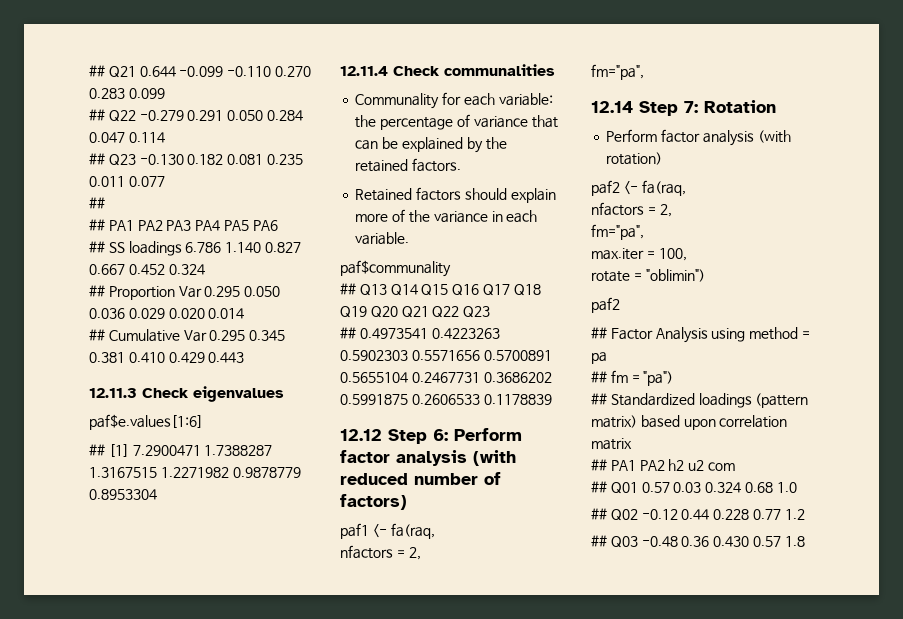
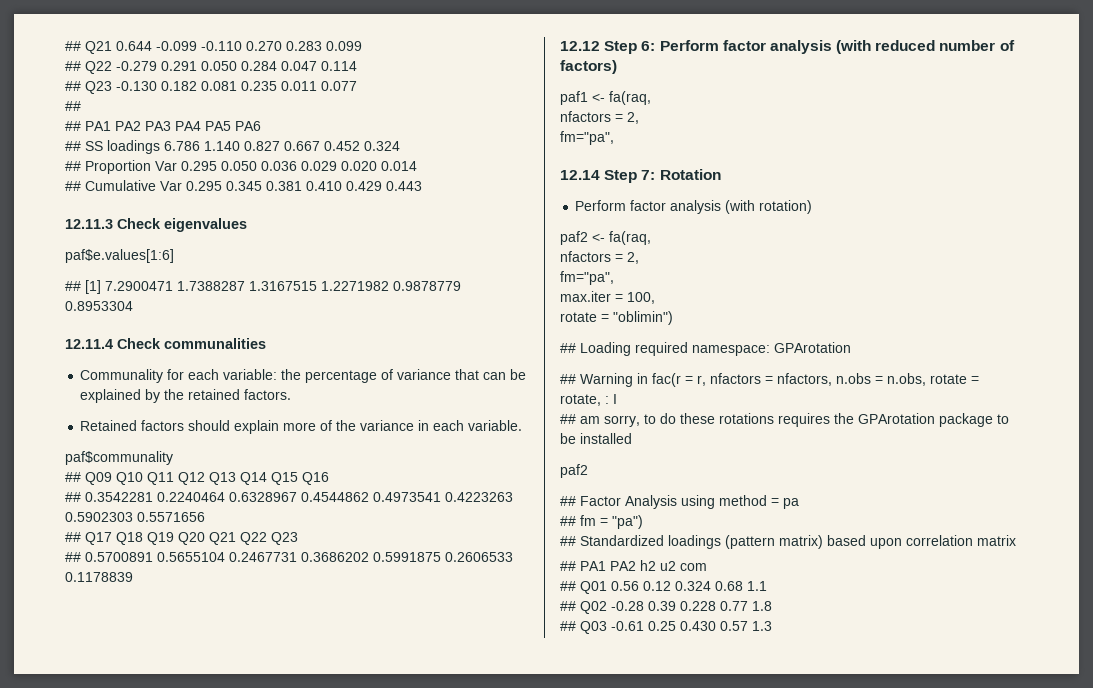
- ## Q13 Q14 Q15 Q16 Q17 Q18 Q19 Q20 Q21 Q22 Q23
+ ## Q09 Q10 Q11 Q12 Q13 Q14 Q15 Q16
+ ## 0.3542281 0.2240464 0.6328967 0.4544862 0.4973541 0.4223263 0.5902303 0.5571656
+ ## Q17 Q18 Q19 Q20 Q21 Q22 Q23
- ## 0.4973541 0.4223263 0.5902303 0.5571656 0.5700891 0.5655104 0.2467731 0.3686202 0.5991875 0.2606533 0.1178839
+ ## 0.5700891 0.5655104 0.2467731 0.3686202 0.5991875 0.2606533 0.1178839
+ ## Loading required namespace: GPArotation
+ ## Warning in fac(r = r, nfactors = nfactors, n.obs = n.obs, rotate = rotate, : I
+ ## am sorry, to do these rotations requires the GPArotation package to be installed
- ## Q01 0.57 0.03 0.324 0.68 1.0
+ ## Q01 0.56 0.12 0.324 0.68 1.1
- ## Q02 -0.12 0.44 0.228 0.77 1.2
+ ## Q02 -0.28 0.39 0.228 0.77 1.8
- ## Q03 -0.48 0.36 0.430 0.57 1.8
+ ## Q03 -0.61 0.25 0.430 0.57 1.3

